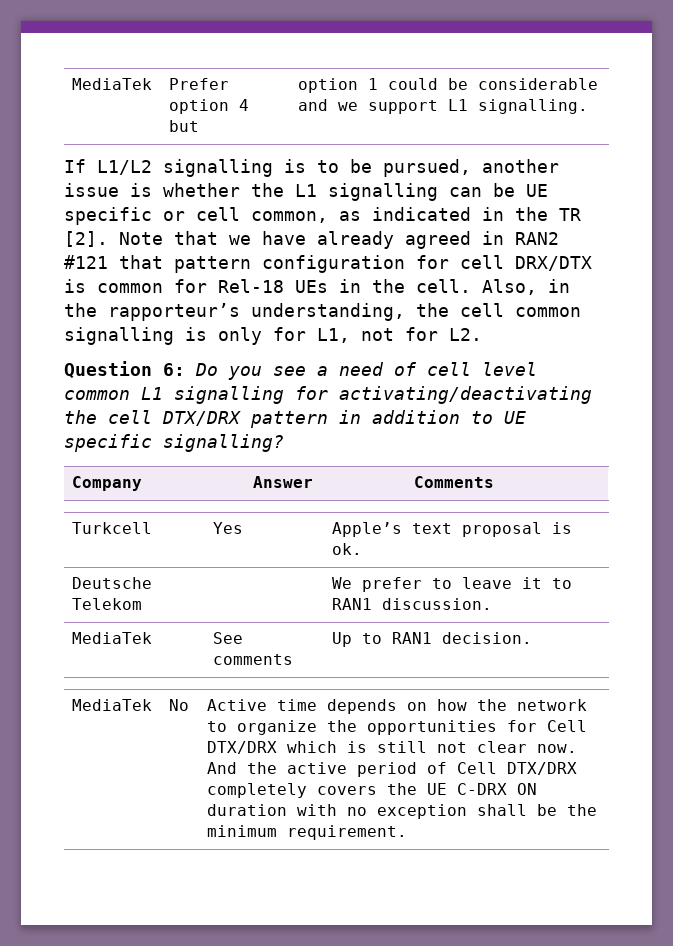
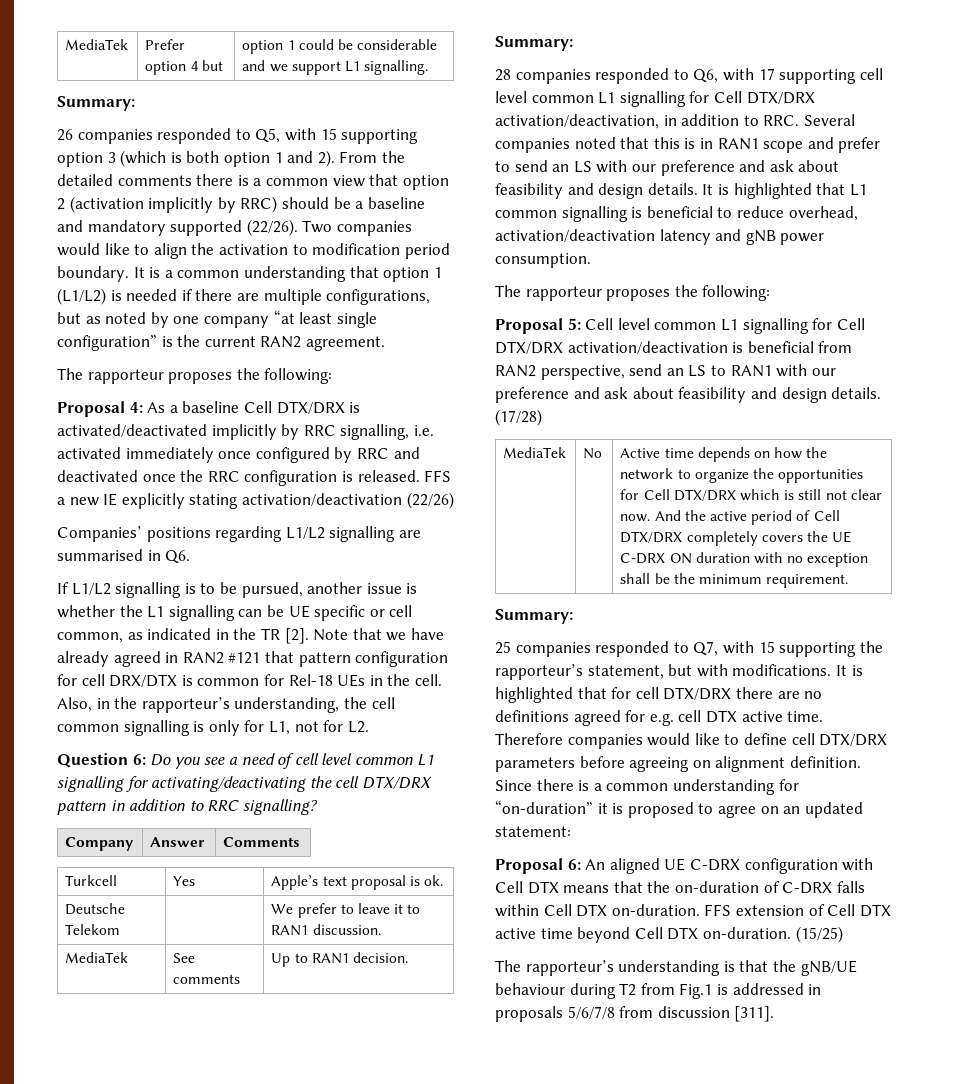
  MediaTek | Prefer option 4 but | option 1 could be considerable and we support L1 signalling.
+ Summary:
+ 26 companies responded to Q5, with 15 supporting option 3 (which is both option 1 and 2). From the detailed comments there is a common view that option 2 (activation implicitly by RRC) should be a baseline and mandatory supported (22/26). Two companies would like to align the activation to modification period boundary. It is a common understanding that option 1 (L1/L2) is needed if there are multiple configurations, but as noted by one company “at least single configuration” is the current RAN2 agreement.
+ The rapporteur proposes the following:
+ Proposal 4: As a baseline Cell DTX/DRX is activated/deactivated implicitly by RRC signalling, i.e. activated immediately once configured by RRC and deactivated once the RRC configuration is released. FFS a new IE explicitly stating activation/deactivation (22/26)
+ Companies’ positions regarding L1/L2 signalling are summarised in Q6.
- Question 6: Do you see a need of cell level common L1 signalling for activating/deactivating the cell DTX/DRX pattern in addition to UE specific signalling?
+ Question 6: Do you see a need of cell level common L1 signalling for activating/deactivating the cell DTX/DRX pattern in addition to RRC signalling?
  MediaTek | See comments | Up to RAN1 decision.
+ Summary:
+ 28 companies responded to Q6, with 17 supporting cell level common L1 signalling for Cell DTX/DRX activation/deactivation, in addition to RRC. Several companies noted that this is in RAN1 scope and prefer to send an LS with our preference and ask about feasibility and design details. It is highlighted that L1 common signalling is beneficial to reduce overhead, activation/deactivation latency and gNB power consumption.
+ The rapporteur proposes the following:
+ Proposal 5: Cell level common L1 signalling for Cell DTX/DRX activation/deactivation is beneficial from RAN2 perspective, send an LS to RAN1 with our preference and ask about feasibility and design details. (17/28)
  And the active period of Cell DTX/DRX completely covers the UE C-DRX ON duration with no exception shall be the minimum requirement.
+ Summary:
+ 25 companies responded to Q7, with 15 supporting the rapporteur’s statement, but with modifications. It is highlighted that for cell DTX/DRX there are no definitions agreed for e.g. cell DTX active time. Therefore companies would like to define cell DTX/DRX parameters before agreeing on alignment definition. Since there is a common understanding for “on-duration” it is proposed to agree on an updated statement:
+ Proposal 6: An aligned UE C-DRX configuration with Cell DTX means that the on-duration of C-DRX falls within Cell DTX on-duration. FFS extension of Cell DTX active time beyond Cell DTX on-duration. (15/25)
+ The rapporteur’s understanding is that the gNB/UE behaviour during T2 from Fig.1 is addressed in proposals 5/6/7/8 from discussion [311].

